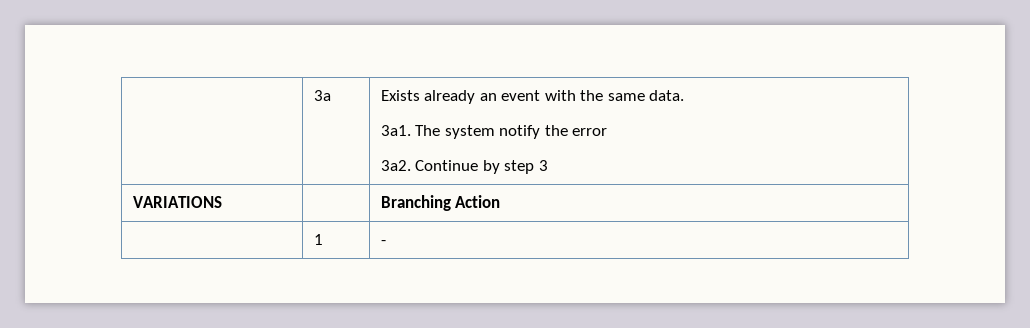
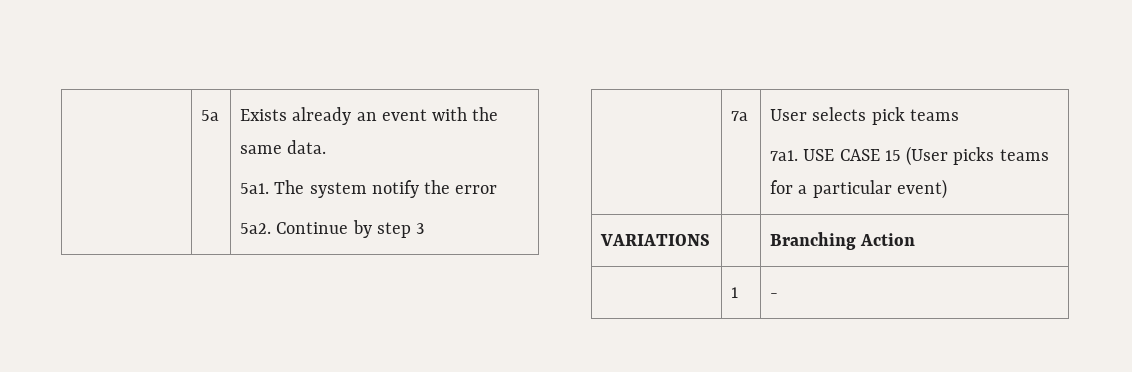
- | 3a | Exists already an event with the same data.
- 3a1. The system notify the error
- 3a2. Continue by step 3
+ | 5a | Exists already an event with the same data.
+ 5a1. The system notify the error
+ 5a2. Continue by step 3
+ | 7a | User selects pick teams
+ 7a1. USE CASE 15 (User picks teams for a particular event)

